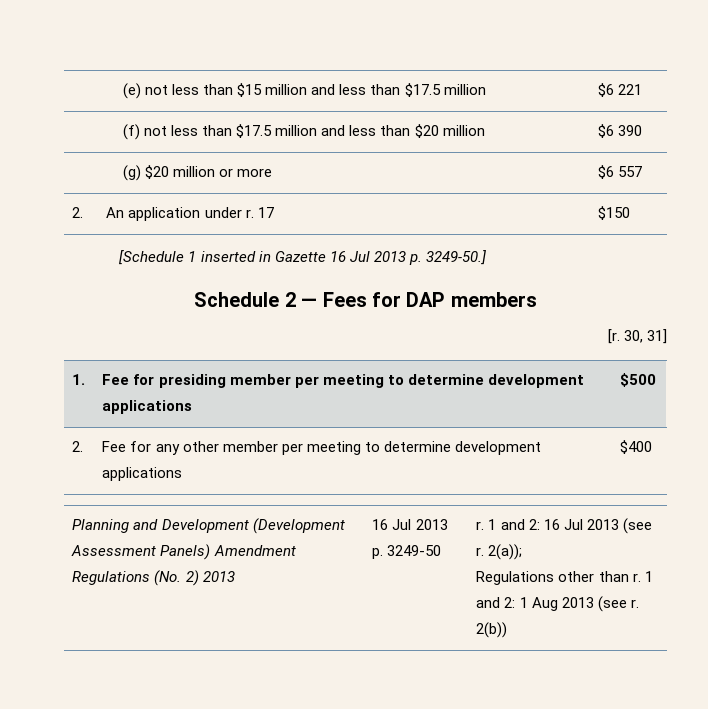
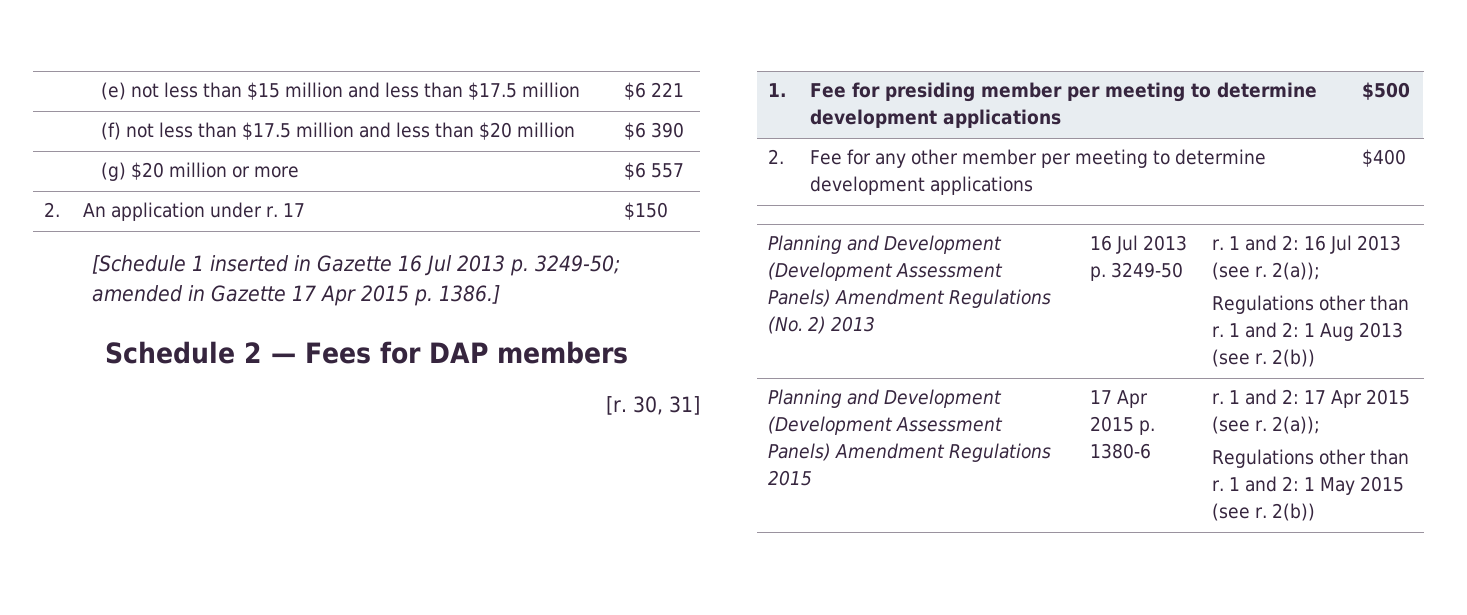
- [Schedule 1 inserted in Gazette 16 Jul 2013 p. 3249-50.]
+ [Schedule 1 inserted in Gazette 16 Jul 2013 p. 3249-50; amended in Gazette 17 Apr 2015 p. 1386.]
+ Planning and Development (Development Assessment Panels) Amendment Regulations 2015 | 17 Apr 2015 p. 1380-6 | r. 1 and 2: 17 Apr 2015 (see r. 2(a));
+ Regulations other than r. 1 and 2: 1 May 2015 (see r. 2(b))

